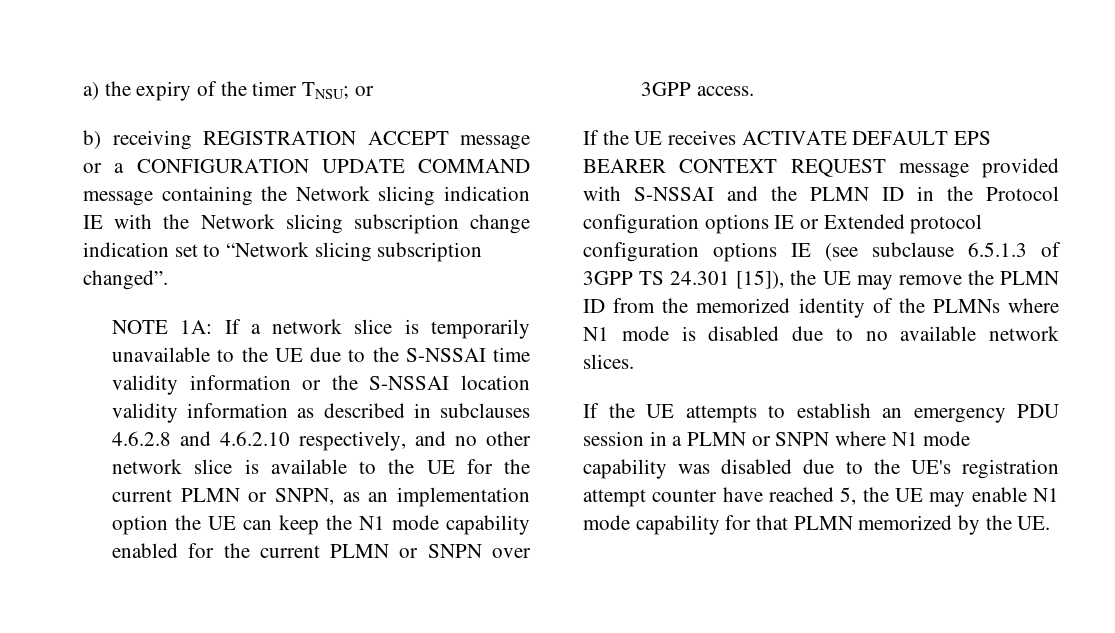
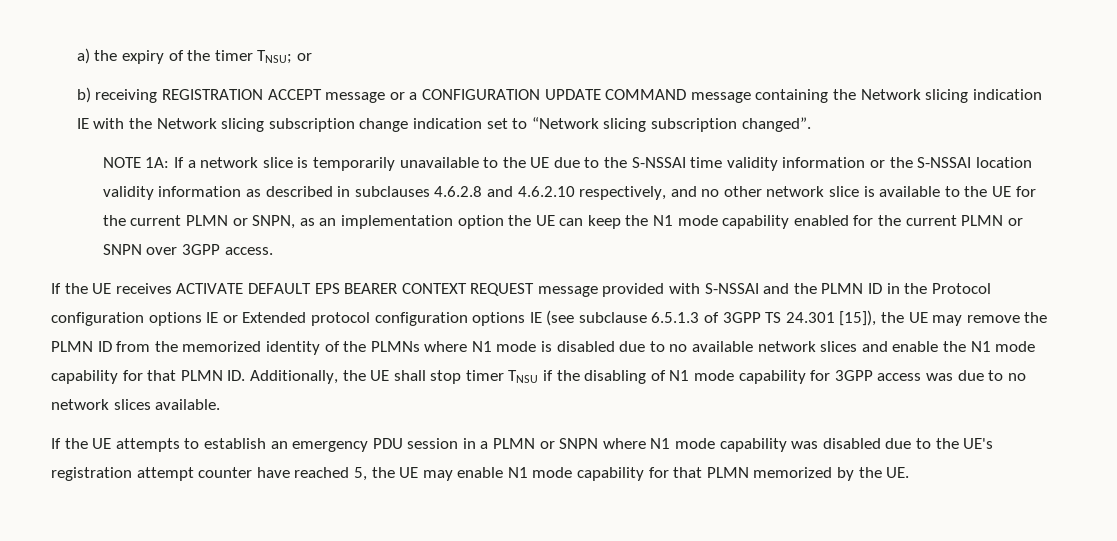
- If the UE receives ACTIVATE DEFAULT EPS BEARER CONTEXT REQUEST message provided with S-NSSAI and the PLMN ID in the Protocol configuration options IE or Extended protocol configuration options IE (see subclause 6.5.1.3 of 3GPP TS 24.301 [15]), the UE may remove the PLMN ID from the memorized identity of the PLMNs where N1 mode is disabled due to no available network slices.
+ If the UE receives ACTIVATE DEFAULT EPS BEARER CONTEXT REQUEST message provided with S-NSSAI and the PLMN ID in the Protocol configuration options IE or Extended protocol configuration options IE (see subclause 6.5.1.3 of 3GPP TS 24.301 [15]), the UE may remove the PLMN ID from the memorized identity of the PLMNs where N1 mode is disabled due to no available network slices and enable the N1 mode capability for that PLMN ID. Additionally, the UE shall stop timer TNSU if the disabling of N1 mode capability for 3GPP access was due to no network slices available.

